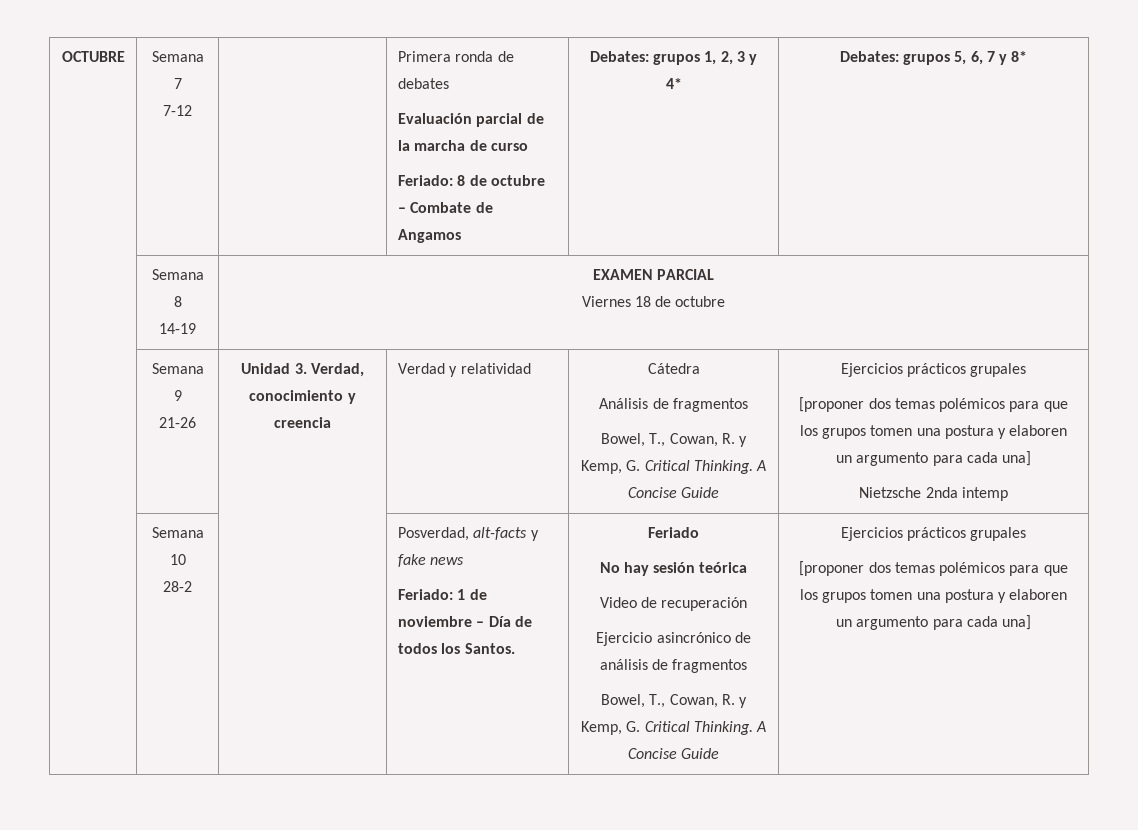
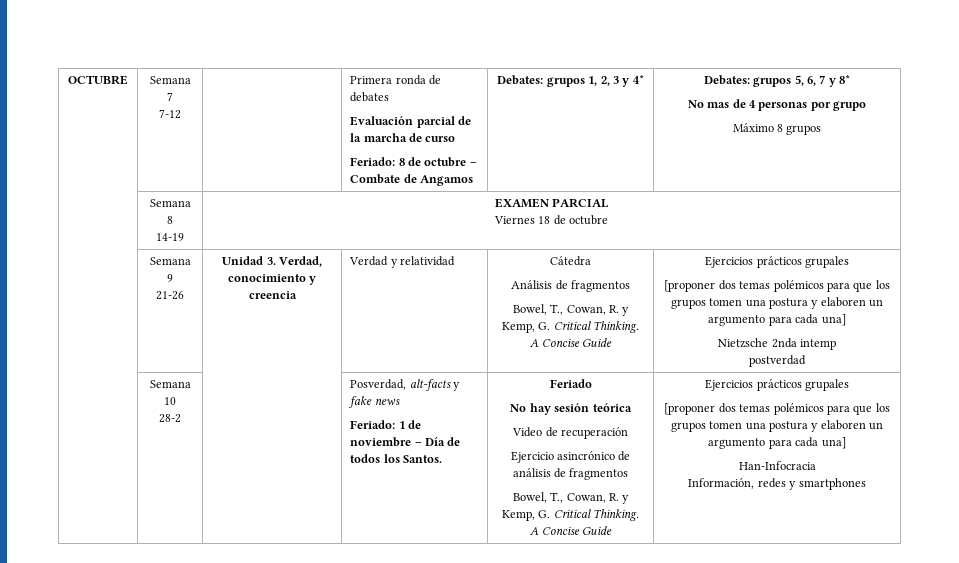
+ No mas de 4 personas por grupo
+ Máximo 8 grupos
+ postverdad
+ Han-Infocracia
+ Información, redes y smartphones

